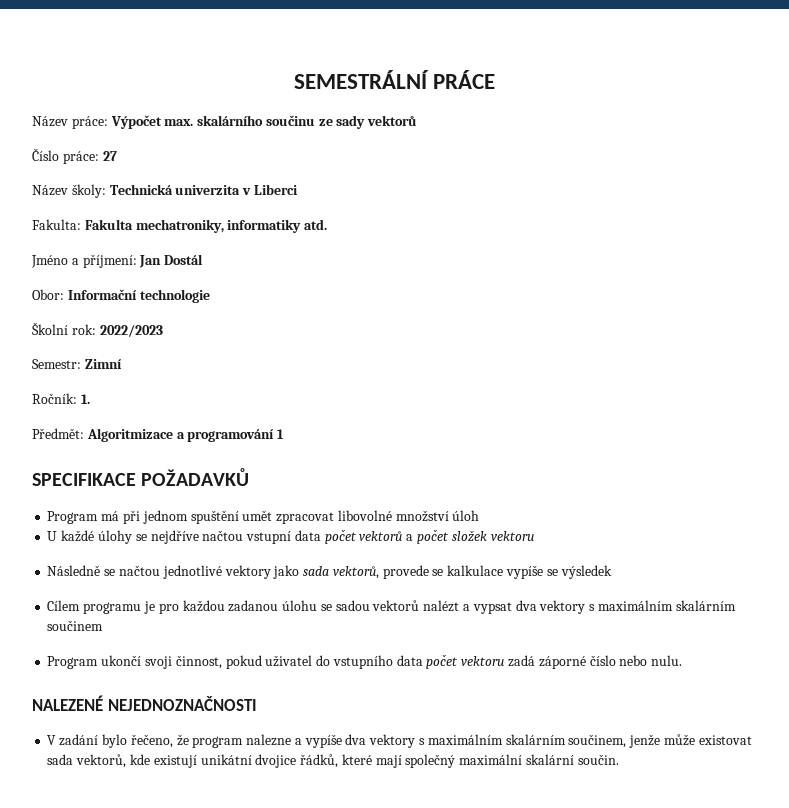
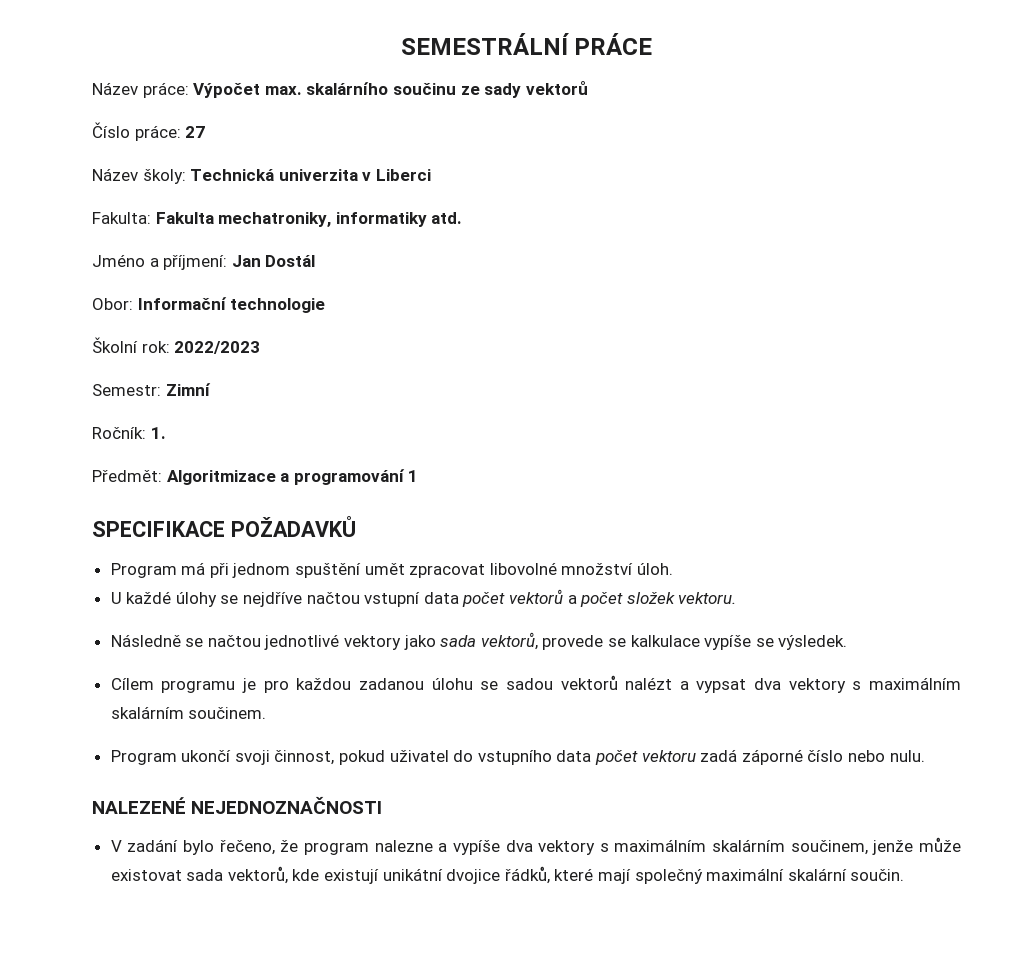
- Program má při jednom spuštění umět zpracovat libovolné množství úloh
+ Program má při jednom spuštění umět zpracovat libovolné množství úloh.
- U každé úlohy se nejdříve načtou vstupní data počet vektorů a počet složek vektoru
+ U každé úlohy se nejdříve načtou vstupní data počet vektorů a počet složek vektoru.
- Následně se načtou jednotlivé vektory jako sada vektorů, provede se kalkulace vypíše se výsledek
+ Následně se načtou jednotlivé vektory jako sada vektorů, provede se kalkulace vypíše se výsledek.
- Cílem programu je pro každou zadanou úlohu se sadou vektorů nalézt a vypsat dva vektory s maximálním skalárním součinem
+ Cílem programu je pro každou zadanou úlohu se sadou vektorů nalézt a vypsat dva vektory s maximálním skalárním součinem.

